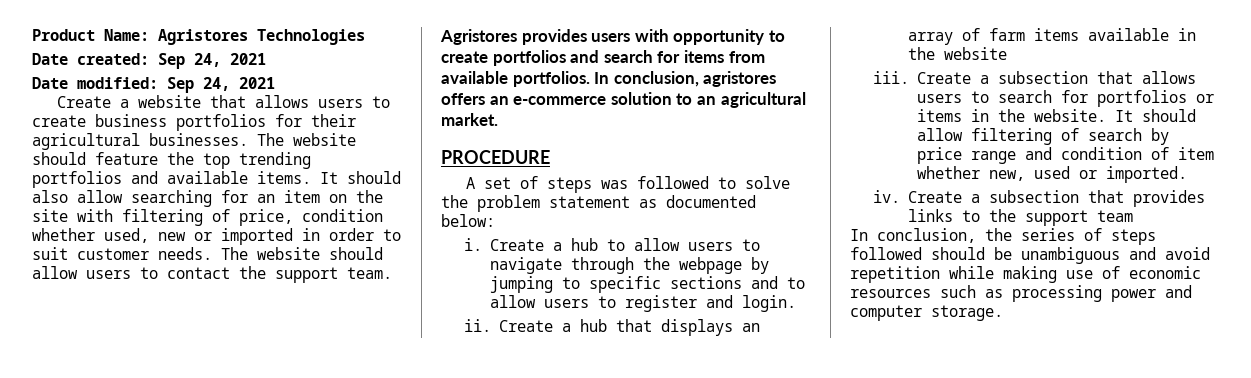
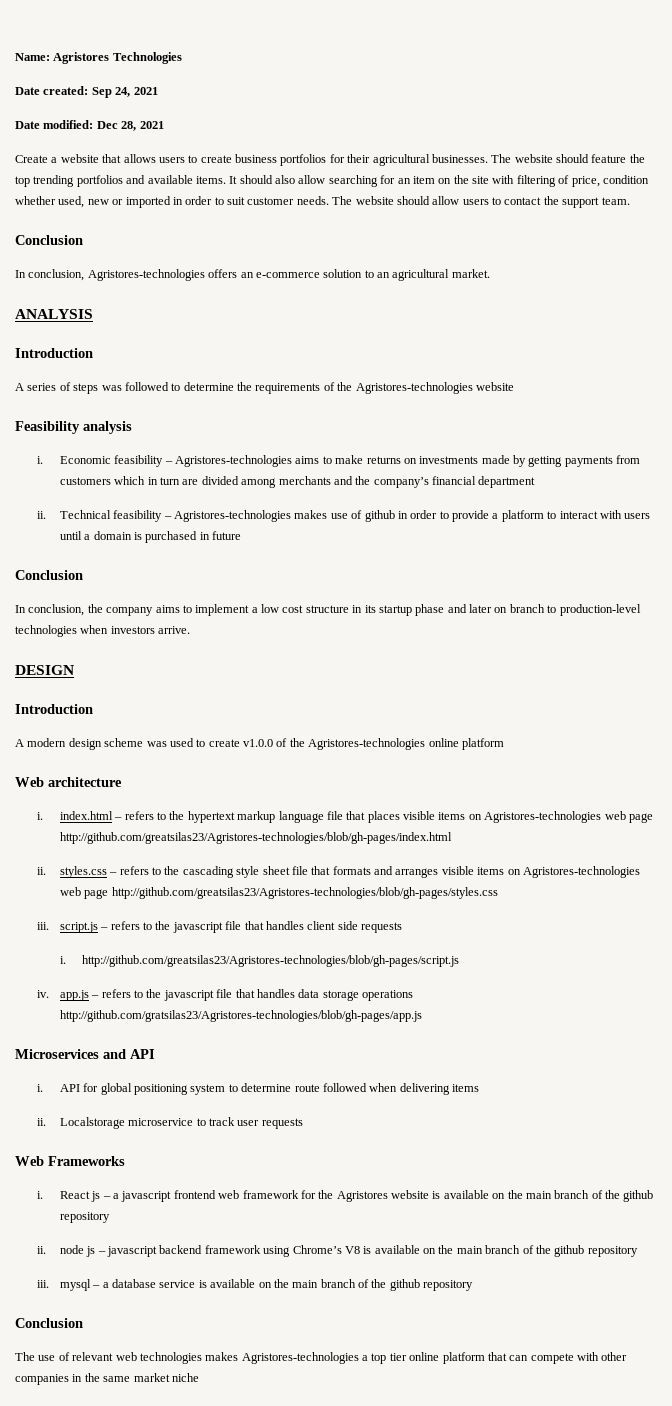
- Product Name: Agristores Technologies
+ Name: Agristores Technologies
- Date modified: Sep 24, 2021
+ Date modified: Dec 28, 2021
  The website should allow users to contact the support team.
- Agristores provides users with opportunity to create portfolios and search for items from available portfolios. In conclusion, agristores offers an e-commerce solution to an agricultural market.
+ Conclusion
+ In conclusion, Agristores-technologies offers an e-commerce solution to an agricultural market.
- PROCEDURE
- A set of steps was followed to solve the problem statement as documented below:
- i. Create a hub to allow users to navigate through the webpage by jumping to specific sections and to allow users to register and login.
- ii. Create a hub that displays an array of farm items available in the website
- iii. Create a subsection that allows users to search for portfolios or items in the website. It should allow filtering of search by price range and condition of item whether new, used or imported.
- iv. Create a subsection that provides links to the support team
- In conclusion, the series of steps followed should be unambiguous and avoid repetition while making use of economic resources such as processing power and computer storage.
+ ANALYSIS
+ Introduction
+ A series of steps was followed to determine the requirements of the Agristores-technologies website
+ Feasibility analysis
+ i. Economic feasibility – Agristores-technologies aims to make returns on investments made by getting payments from customers which in turn are divided among merchants and the company’s financial department
+ ii. Technical feasibility – Agristores-technologies makes use of github in order to provide a platform to interact with users until a domain is purchased in future
+ Conclusion
+ In conclusion, the company aims to implement a low cost structure in its startup phase and later on branch to production-level technologies when investors arrive.
+ DESIGN
+ Introduction
+ A modern design scheme was used to create v1.0.0 of the Agristores-technologies online platform
+ Web architecture
+ i. index.html – refers to the hypertext markup language file that places visible items on Agristores-technologies web page http://github.com/greatsilas23/Agristores-technologies/blob/gh-pages/index.html
+ ii. styles.css – refers to the cascading style sheet file that formats and arranges visible items on Agristores-technologies web page http://github.com/greatsilas23/Agristores-technologies/blob/gh-pages/styles.css
+ iii. script.js – refers to the javascript file that handles client side requests
+ i. http://github.com/greatsilas23/Agristores-technologies/blob/gh-pages/script.js
+ iv. app.js – refers to the javascript file that handles data storage operations http://github.com/gratsilas23/Agristores-technologies/blob/gh-pages/app.js
+ Microservices and API
+ i. API for global positioning system to determine route followed when delivering items
+ ii. Localstorage microservice to track user requests
+ Web Frameworks
+ i. React js – a javascript frontend web framework for the Agristores website is available on the main branch of the github repository
+ ii. node js – javascript backend framework using Chrome’s V8 is available on the main branch of the github repository
+ iii. mysql – a database service is available on the main branch of the github repository
+ Conclusion
+ The use of relevant web technologies makes Agristores-technologies a top tier online platform that can compete with other companies in the same market niche

